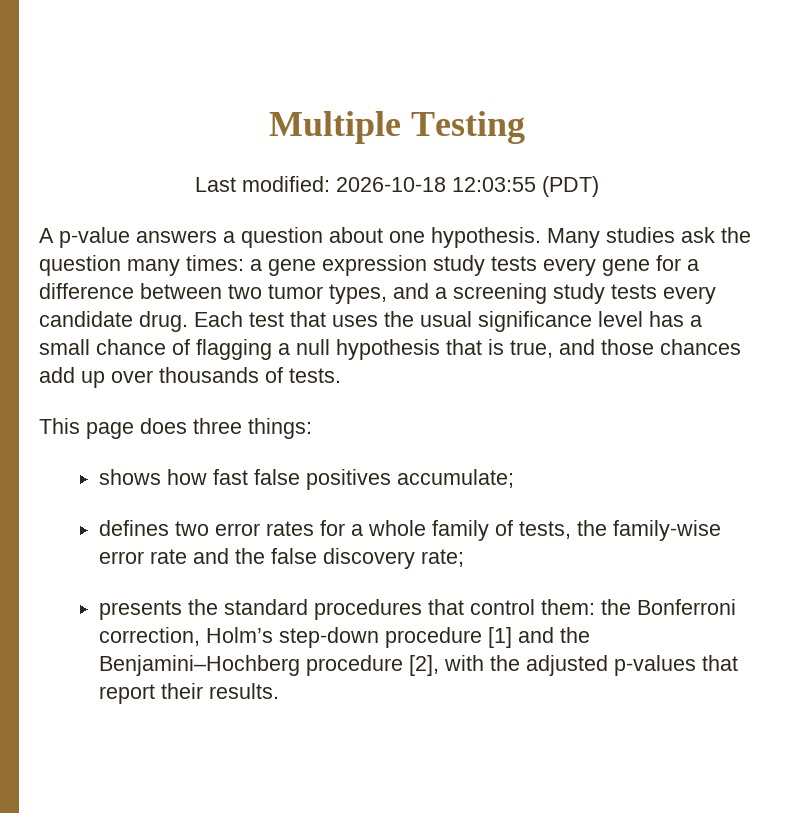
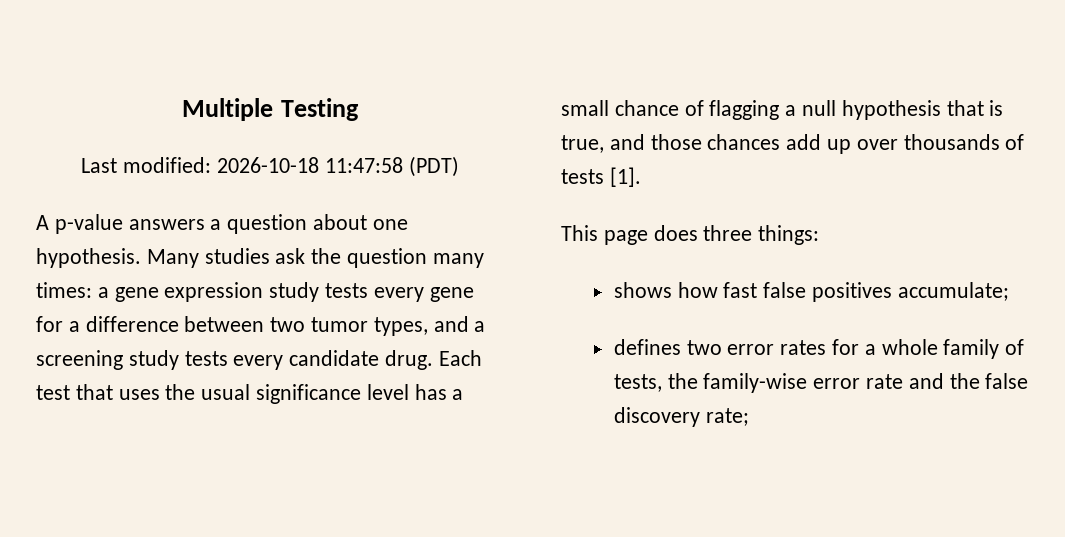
- Last modified: 2026-10-18 12:03:55 (PDT)
+ Last modified: 2026-10-18 11:47:58 (PDT)
- Each test that uses the usual significance level has a small chance of flagging a null hypothesis that is true, and those chances add up over thousands of tests.
+ Each test that uses the usual significance level has a small chance of flagging a null hypothesis that is true, and those chances add up over thousands of tests [1].
- presents the standard procedures that control them: the Bonferroni correction, Holm’s step-down procedure [1] and the Benjamini–Hochberg procedure [2], with the adjusted p-values that report their results.

